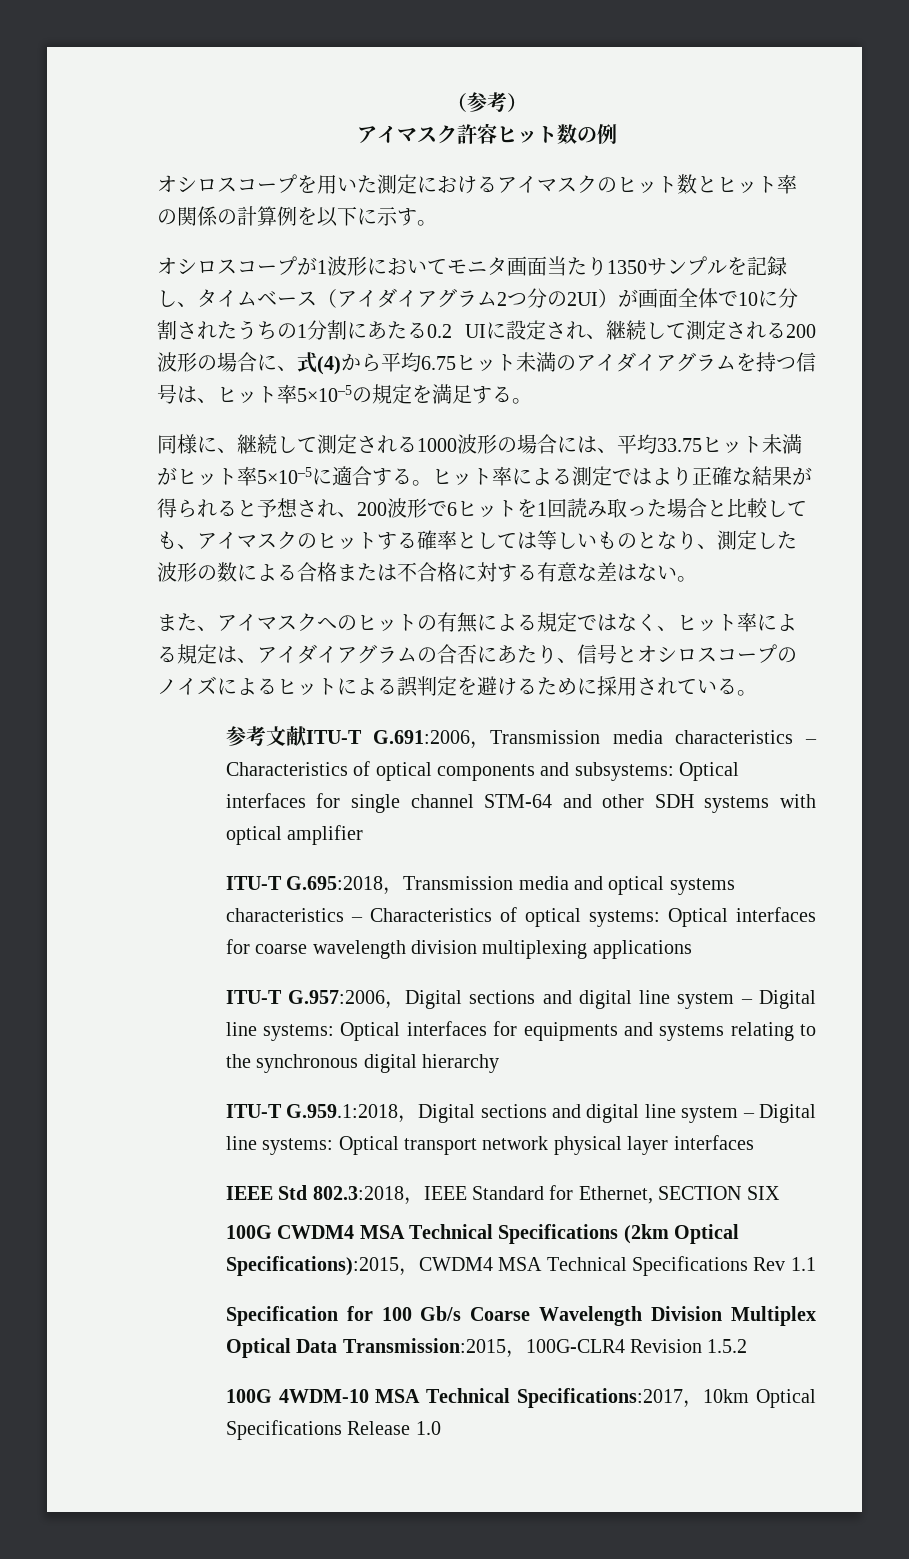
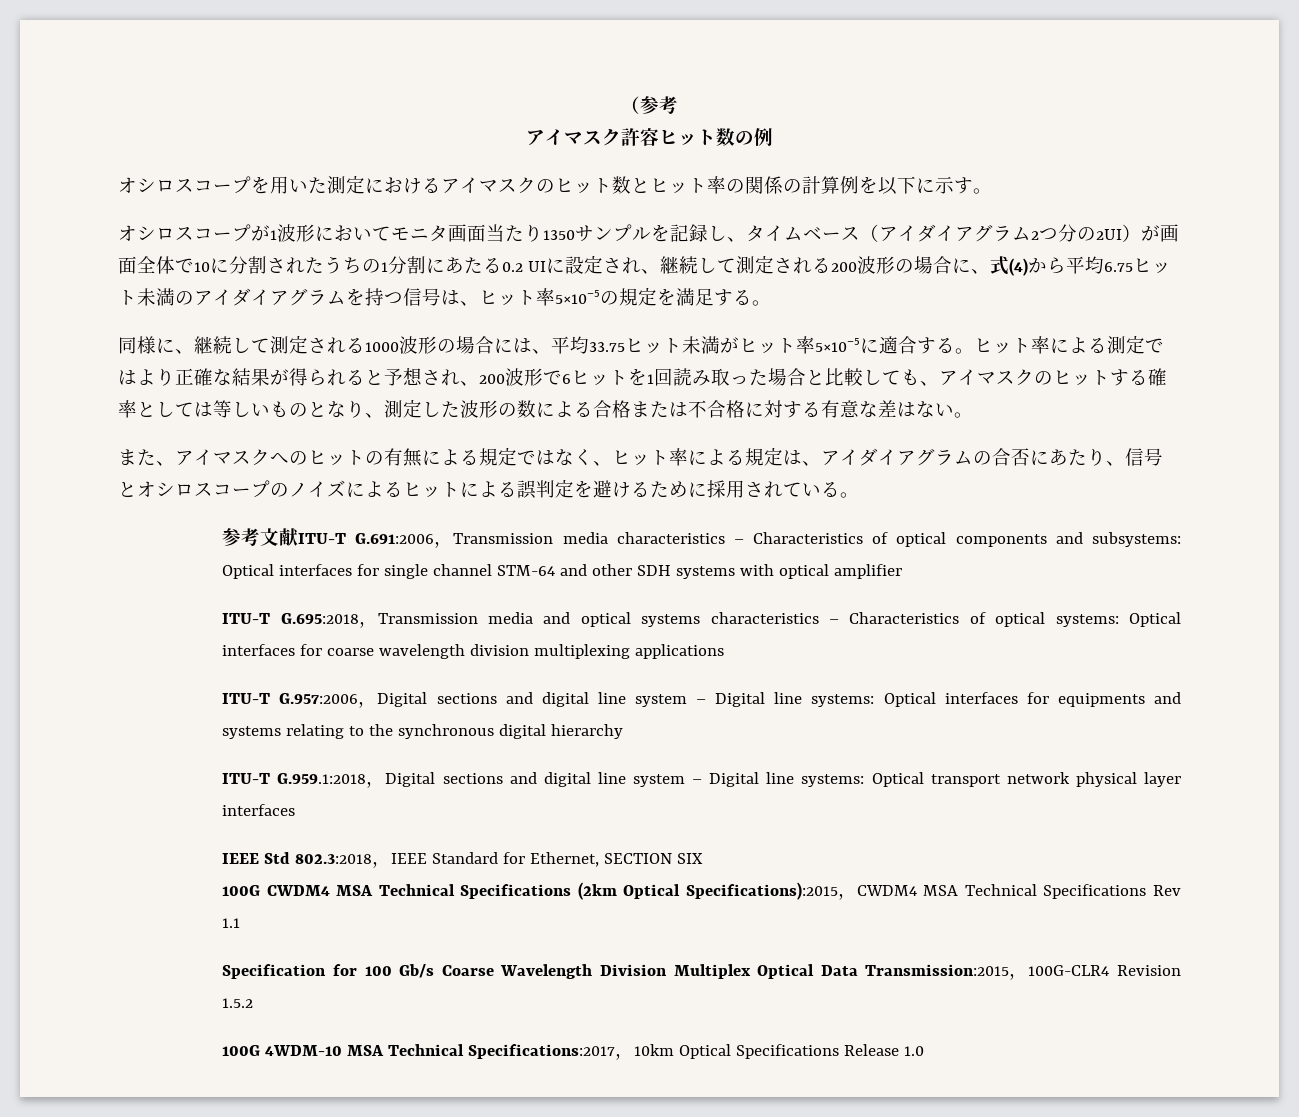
- （参考）
+ （参考

